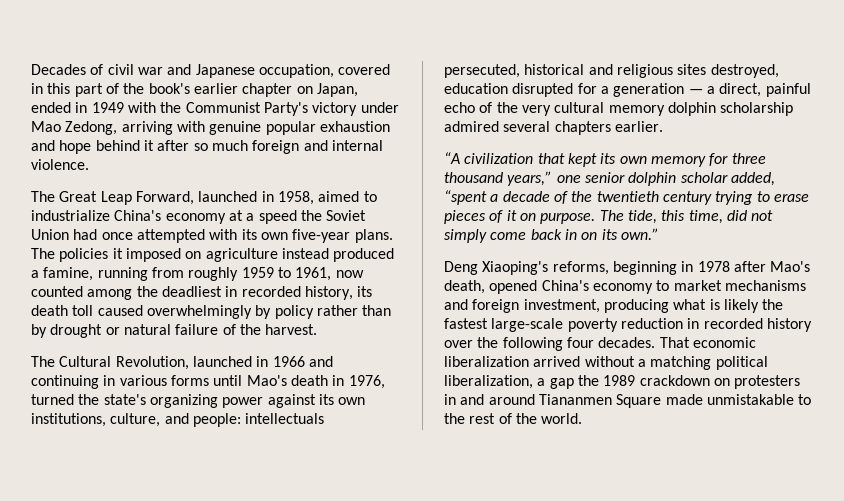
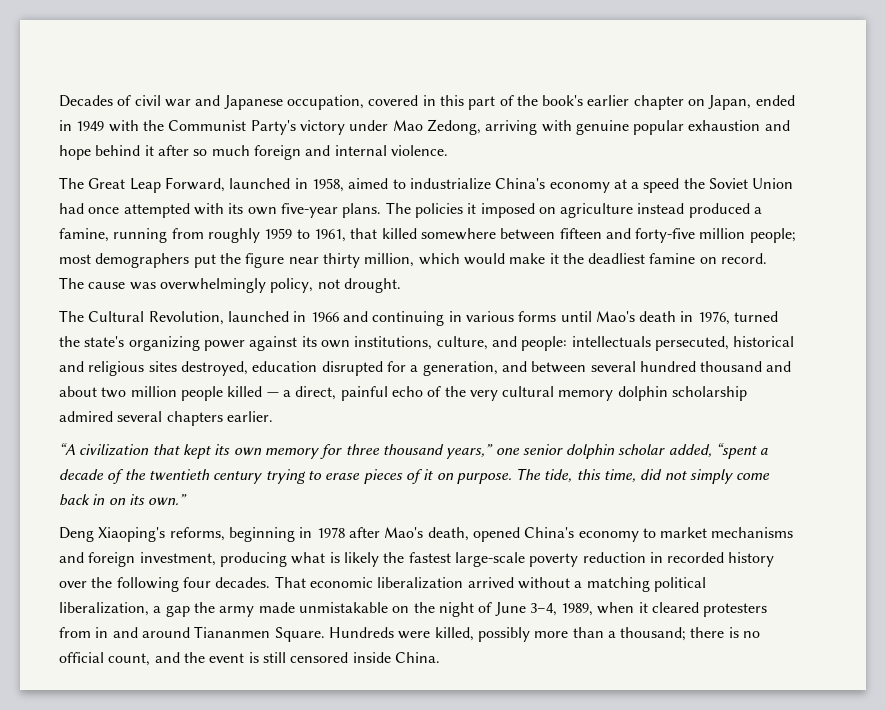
- The policies it imposed on agriculture instead produced a famine, running from roughly 1959 to 1961, now counted among the deadliest in recorded history, its death toll caused overwhelmingly by policy rather than by drought or natural failure of the harvest.
+ The policies it imposed on agriculture instead produced a famine, running from roughly 1959 to 1961, that killed somewhere between fifteen and forty-five million people; most demographers put the figure near thirty million, which would make it the deadliest famine on record. The cause was overwhelmingly policy, not drought.
- The Cultural Revolution, launched in 1966 and continuing in various forms until Mao's death in 1976, turned the state's organizing power against its own institutions, culture, and people: intellectuals persecuted, historical and religious sites destroyed, education disrupted for a generation — a direct, painful echo of the very cultural memory dolphin scholarship admired several chapters earlier.
+ The Cultural Revolution, launched in 1966 and continuing in various forms until Mao's death in 1976, turned the state's organizing power against its own institutions, culture, and people: intellectuals persecuted, historical and religious sites destroyed, education disrupted for a generation, and between several hundred thousand and about two million people killed — a direct, painful echo of the very cultural memory dolphin scholarship admired several chapters earlier.
- That economic liberalization arrived without a matching political liberalization, a gap the 1989 crackdown on protesters in and around Tiananmen Square made unmistakable to the rest of the world.
+ That economic liberalization arrived without a matching political liberalization, a gap the army made unmistakable on the night of June 3–4, 1989, when it cleared protesters from in and around Tiananmen Square. Hundreds were killed, possibly more than a thousand; there is no official count, and the event is still censored inside China.

